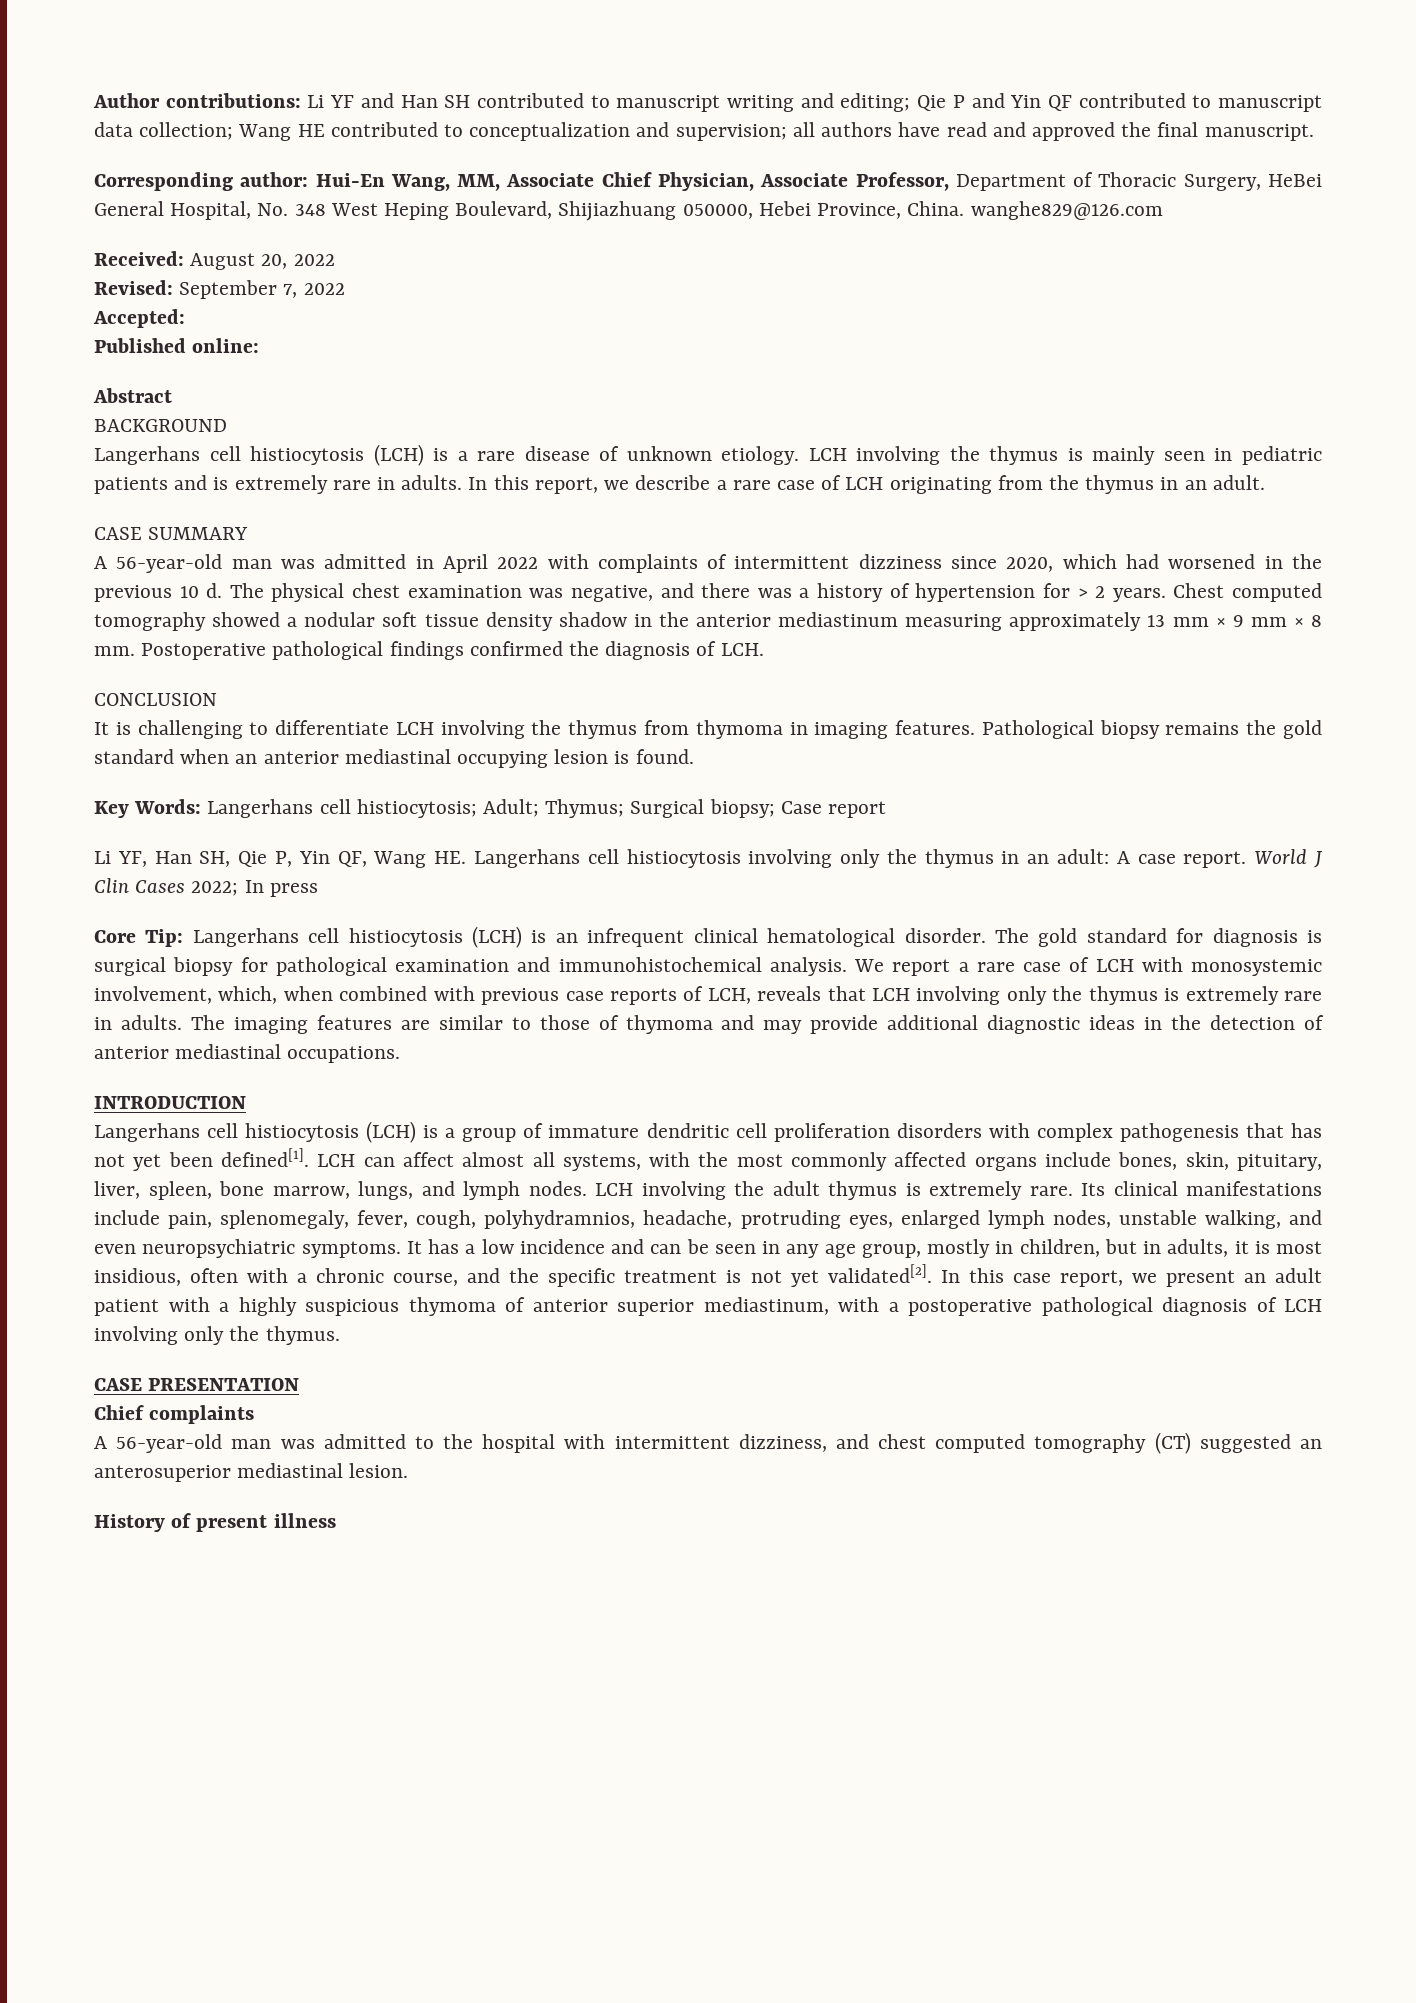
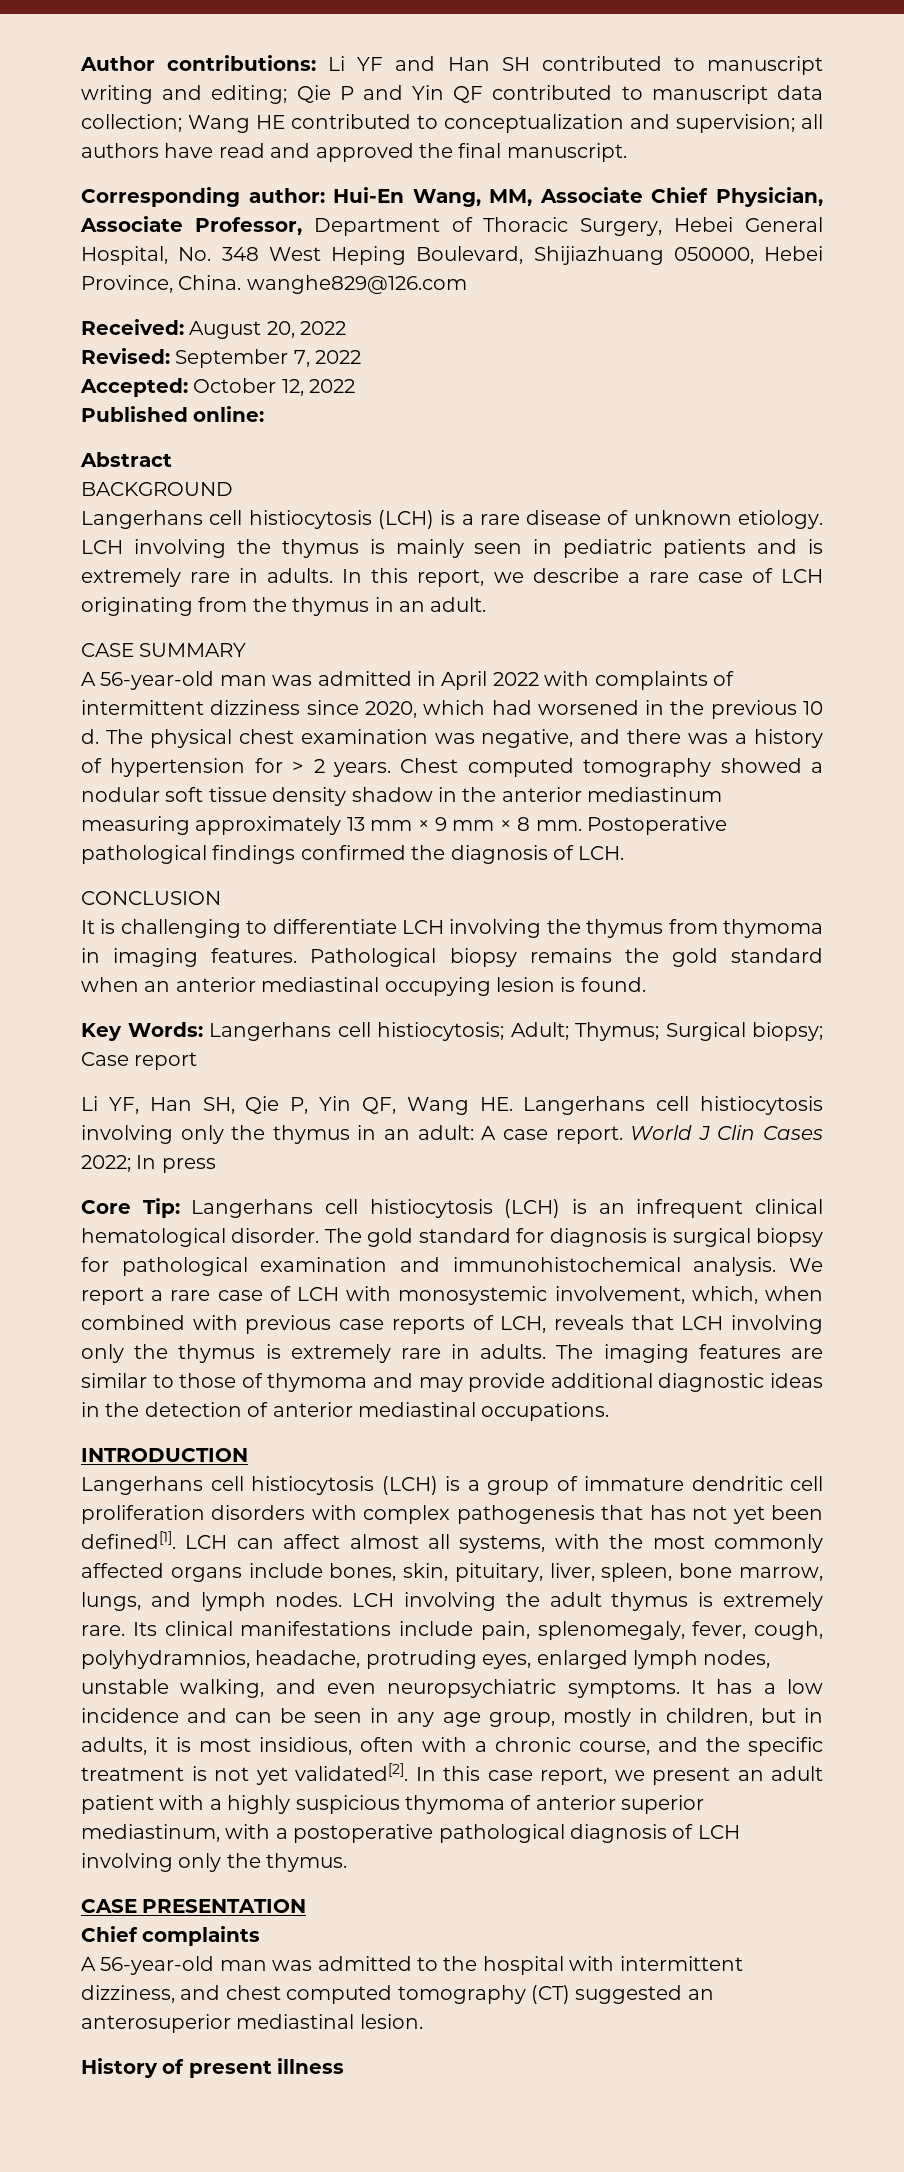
- Corresponding author: Hui-En Wang, MM, Associate Chief Physician, Associate Professor, Department of Thoracic Surgery, HeBei General Hospital, No. 348 West Heping Boulevard, Shijiazhuang 050000, Hebei Province, China. wanghe829@126.com
+ Corresponding author: Hui-En Wang, MM, Associate Chief Physician, Associate Professor, Department of Thoracic Surgery, Hebei General Hospital, No. 348 West Heping Boulevard, Shijiazhuang 050000, Hebei Province, China. wanghe829@126.com
- Accepted:
+ Accepted: October 12, 2022

